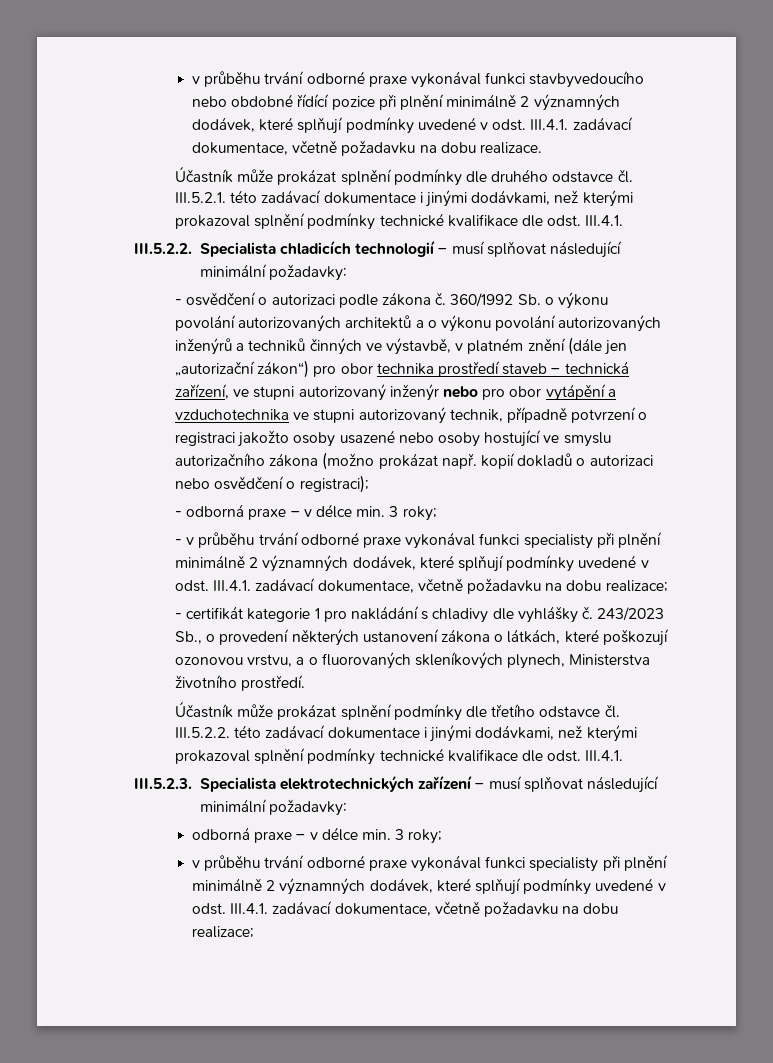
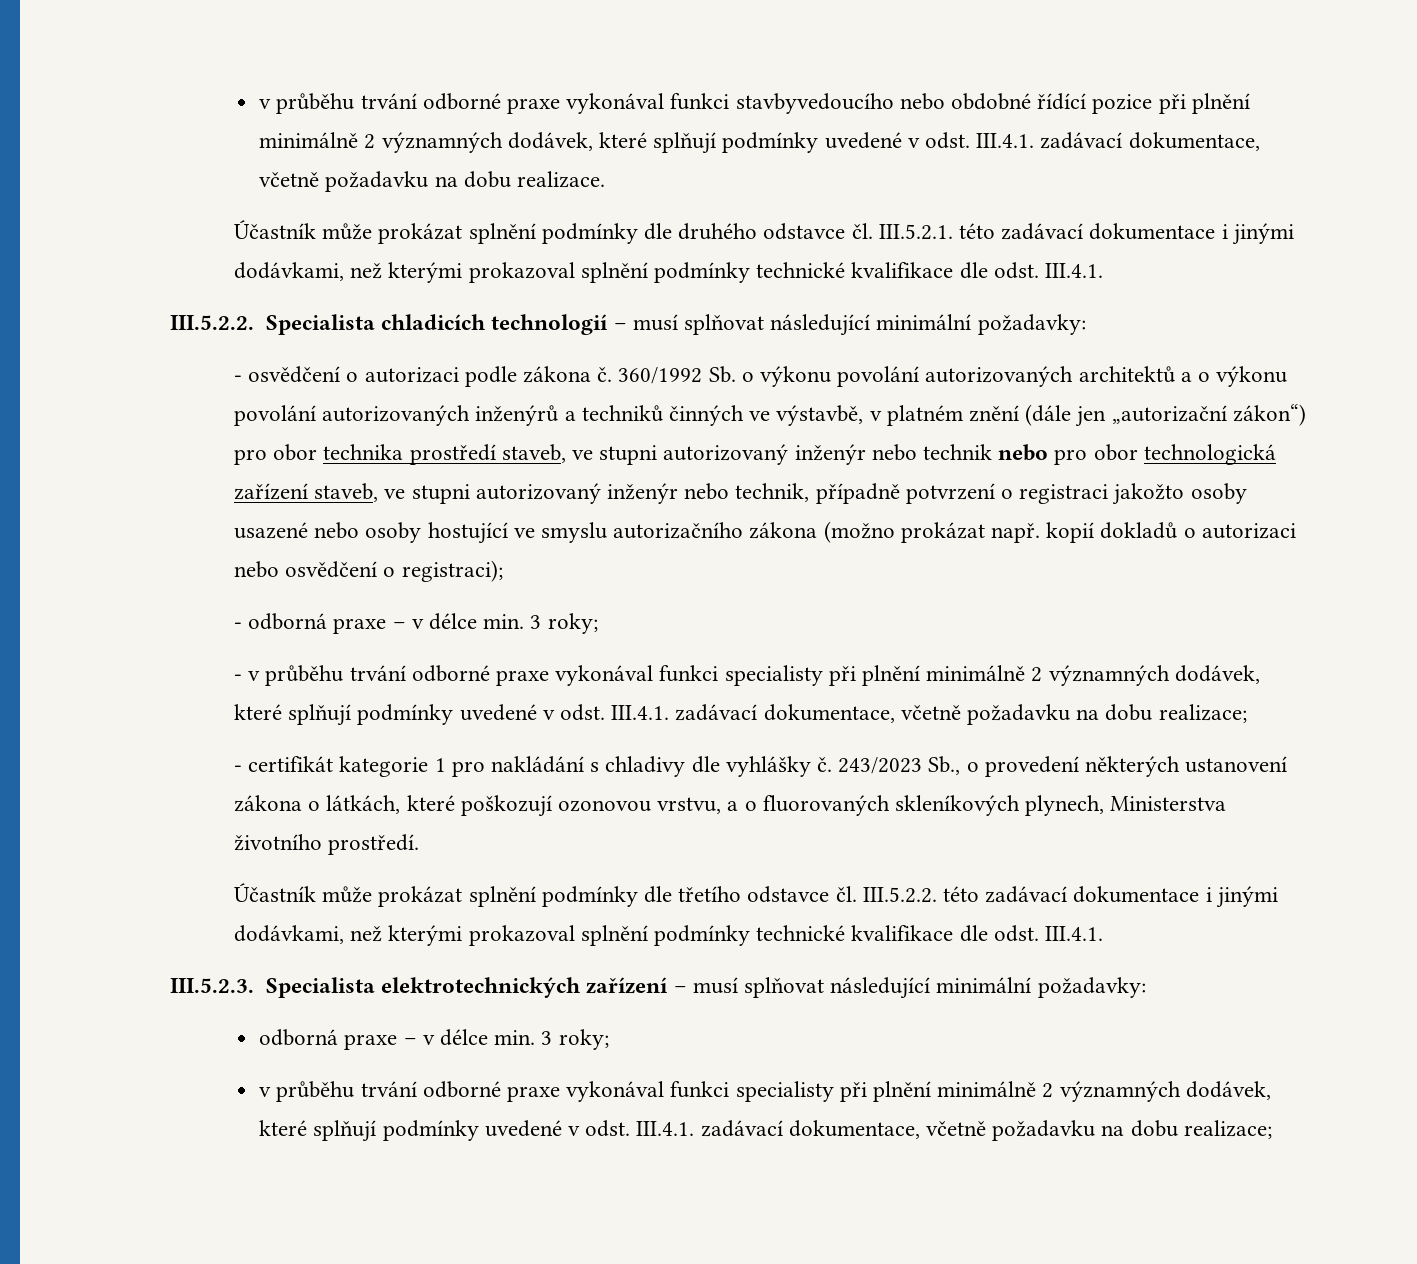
- 360/1992 Sb. o výkonu povolání autorizovaných architektů a o výkonu povolání autorizovaných inženýrů a techniků činných ve výstavbě, v platném znění (dále jen „autorizační zákon“) pro obor technika prostředí staveb – technická zařízení, ve stupni autorizovaný inženýr nebo pro obor vytápění a vzduchotechnika ve stupni autorizovaný technik, případně potvrzení o registraci jakožto osoby usazené nebo osoby hostující ve smyslu autorizačního zákona (možno prokázat např. kopií dokladů o autorizaci nebo osvědčení o registraci);
+ 360/1992 Sb. o výkonu povolání autorizovaných architektů a o výkonu povolání autorizovaných inženýrů a techniků činných ve výstavbě, v platném znění (dále jen „autorizační zákon“) pro obor technika prostředí staveb, ve stupni autorizovaný inženýr nebo technik nebo pro obor technologická zařízení staveb, ve stupni autorizovaný inženýr nebo technik, případně potvrzení o registraci jakožto osoby usazené nebo osoby hostující ve smyslu autorizačního zákona (možno prokázat např. kopií dokladů o autorizaci nebo osvědčení o registraci);

